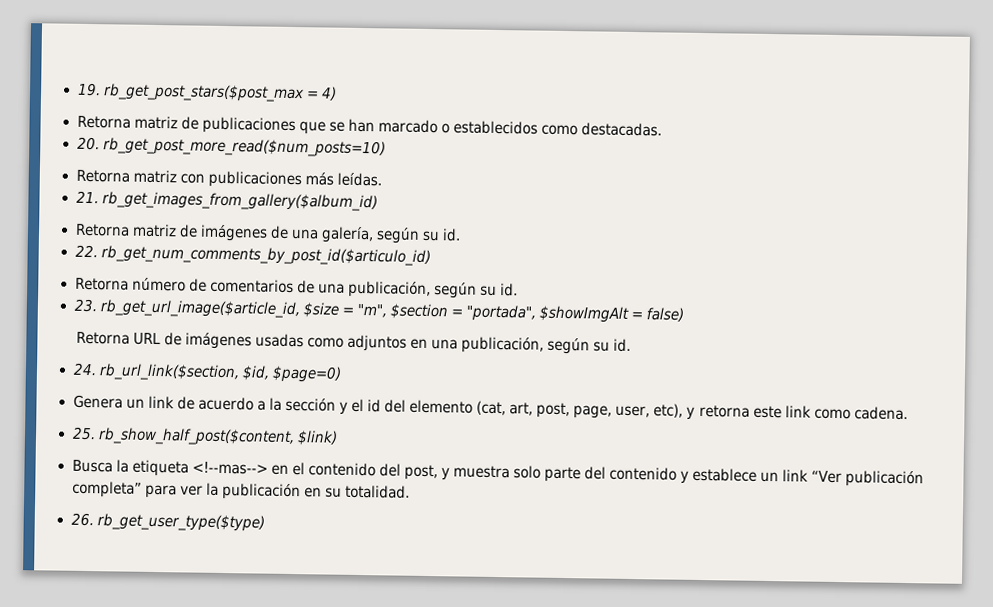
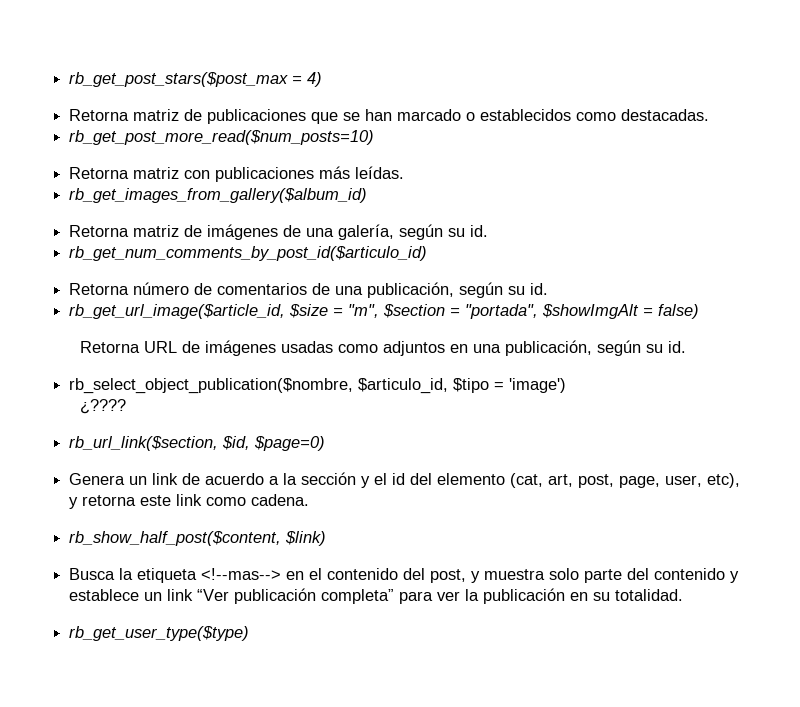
- 19. rb_get_post_stars($post_max = 4)
+ rb_get_post_stars($post_max = 4)
- 20. rb_get_post_more_read($num_posts=10)
+ rb_get_post_more_read($num_posts=10)
- 21. rb_get_images_from_gallery($album_id)
+ rb_get_images_from_gallery($album_id)
- 22. rb_get_num_comments_by_post_id($articulo_id)
+ rb_get_num_comments_by_post_id($articulo_id)
- 23. rb_get_url_image($article_id, $size = "m", $section = "portada", $showImgAlt = false)
+ rb_get_url_image($article_id, $size = "m", $section = "portada", $showImgAlt = false)
- 24. rb_url_link($section, $id, $page=0)
+ rb_select_object_publication($nombre, $articulo_id, $tipo = 'image')
+ ¿????
+ rb_url_link($section, $id, $page=0)
- 25. rb_show_half_post($content, $link)
+ rb_show_half_post($content, $link)
- 26. rb_get_user_type($type)
+ rb_get_user_type($type)

